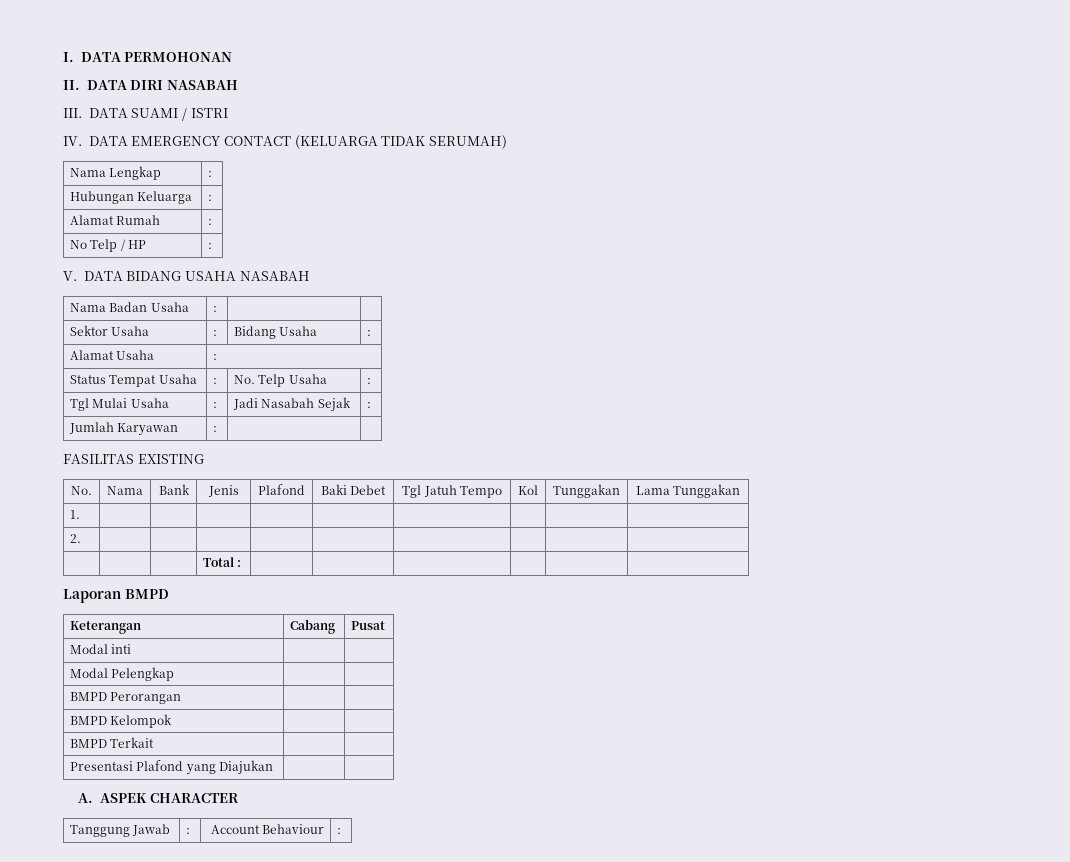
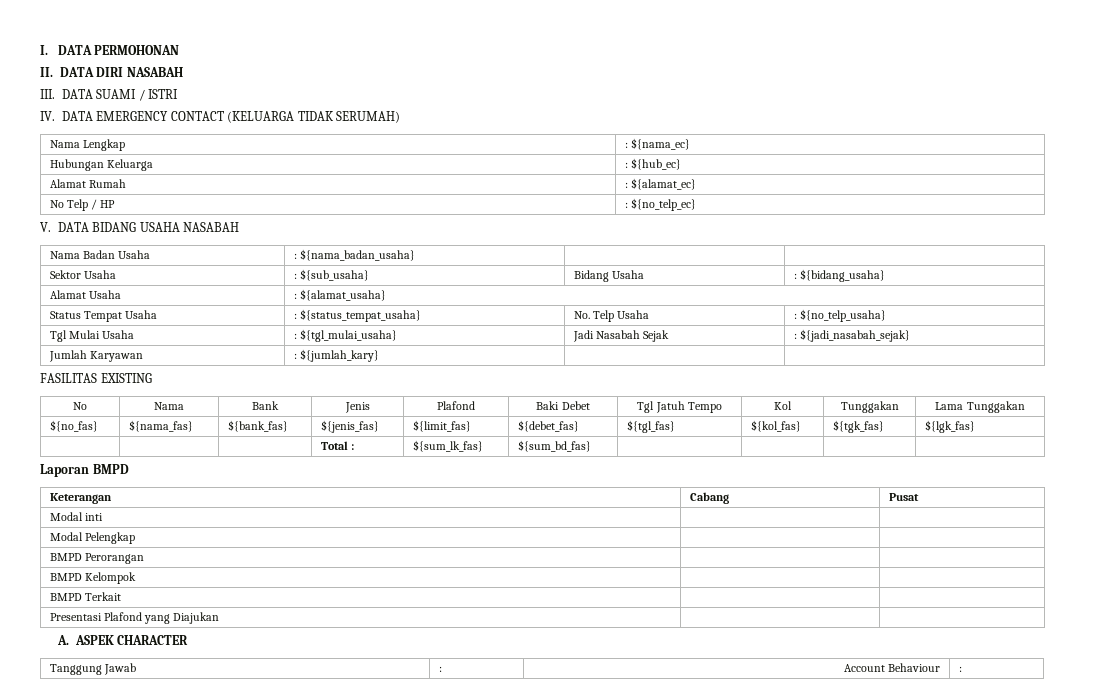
- Nama Lengkap | :
+ Nama Lengkap | : ${nama_ec}
- Hubungan Keluarga | :
+ Hubungan Keluarga | : ${hub_ec}
- Alamat Rumah | :
+ Alamat Rumah | : ${alamat_ec}
- No Telp / HP | :
+ No Telp / HP | : ${no_telp_ec}
- Nama Badan Usaha | : | |
+ Nama Badan Usaha | : ${nama_badan_usaha} | |
- Sektor Usaha | : | Bidang Usaha | :
+ Sektor Usaha | : ${sub_usaha} | Bidang Usaha | : ${bidang_usaha}
- Alamat Usaha | :
+ Alamat Usaha | : ${alamat_usaha}
- Status Tempat Usaha | : | No. Telp Usaha | :
+ Status Tempat Usaha | : ${status_tempat_usaha} | No. Telp Usaha | : ${no_telp_usaha}
- Tgl Mulai Usaha | : | Jadi Nasabah Sejak | :
+ Tgl Mulai Usaha | : ${tgl_mulai_usaha} | Jadi Nasabah Sejak | : ${jadi_nasabah_sejak}
- Jumlah Karyawan | : | |
+ Jumlah Karyawan | : ${jumlah_kary} | |
- No. | Nama | Bank | Jenis | Plafond | Baki Debet | Tgl Jatuh Tempo | Kol | Tunggakan | Lama Tunggakan
+ No | Nama | Bank | Jenis | Plafond | Baki Debet | Tgl Jatuh Tempo | Kol | Tunggakan | Lama Tunggakan
- 1. | | | | | | | | |
- 2. | | | | | | | | |
+ ${no_fas} | ${nama_fas} | ${bank_fas} | ${jenis_fas} | ${limit_fas} | ${debet_fas} | ${tgl_fas} | ${kol_fas} | ${tgk_fas} | ${lgk_fas}
- | | | Total : | | | | | |
+ | | | Total : | ${sum_lk_fas} | ${sum_bd_fas} | | | |

